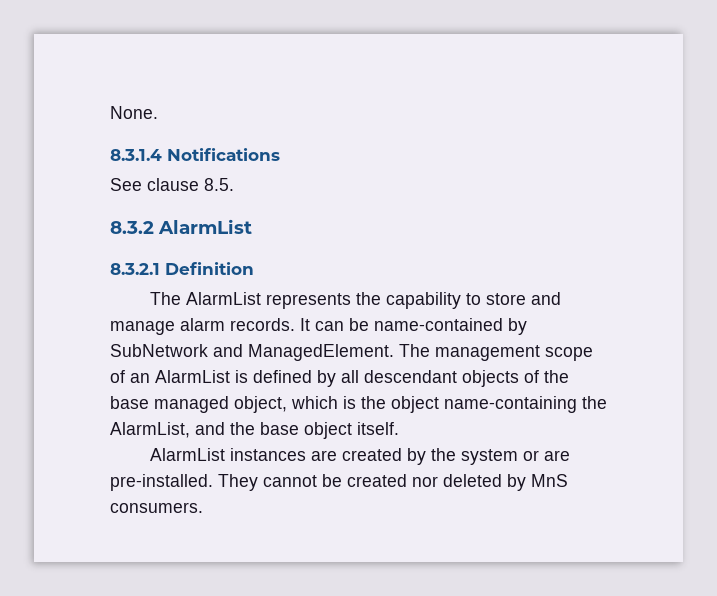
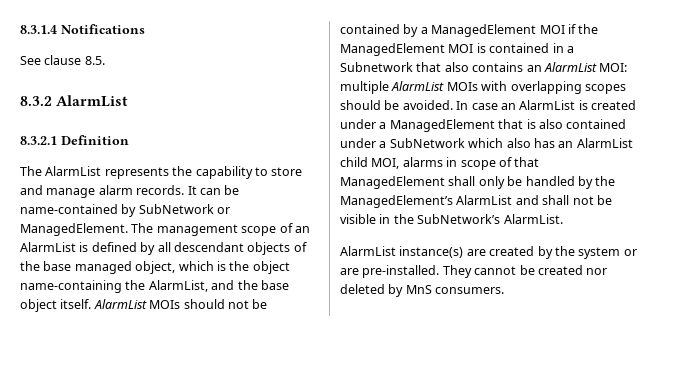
- None.
- It can be name-contained by SubNetwork and ManagedElement.
+ It can be name-contained by SubNetwork or ManagedElement.
- The management scope of an AlarmList is defined by all descendant objects of the base managed object, which is the object name-containing the AlarmList, and the base object itself.
- AlarmList instances are created by the system or are pre-installed.
+ The management scope of an AlarmList is defined by all descendant objects of the base managed object, which is the object name-containing the AlarmList, and the base object itself. AlarmList MOIs should not be contained by a ManagedElement MOI if the ManagedElement MOI is contained in a Subnetwork that also contains an AlarmList MOI: multiple AlarmList MOIs with overlapping scopes should be avoided. In case an AlarmList is created under a ManagedElement that is also contained under a SubNetwork which also has an AlarmList child MOI, alarms in scope of that ManagedElement shall only be handled by the ManagedElement’s AlarmList and shall not be visible in the SubNetwork’s AlarmList.
+ AlarmList instance(s) are created by the system or are pre-installed.

